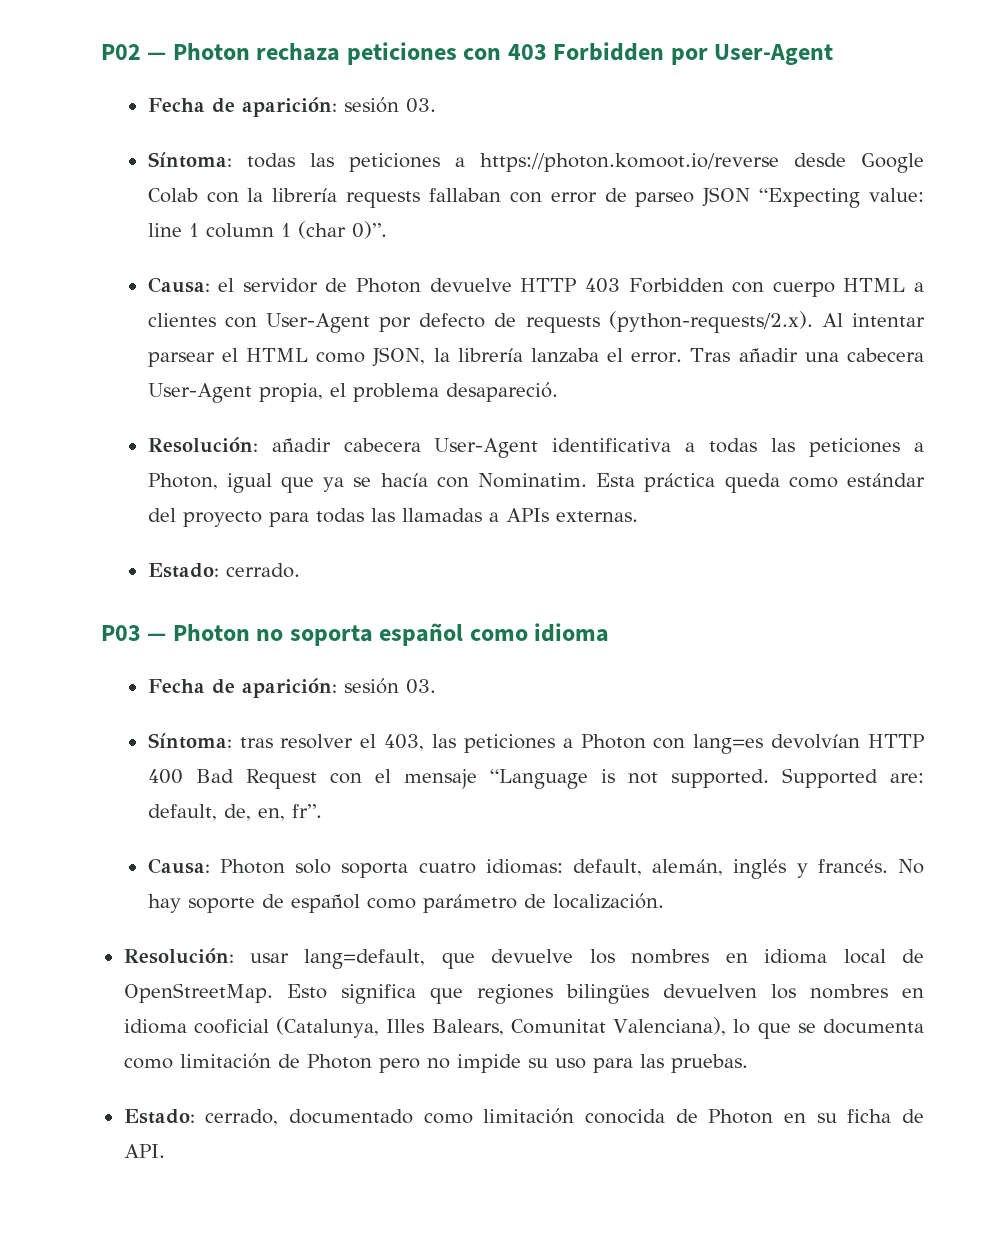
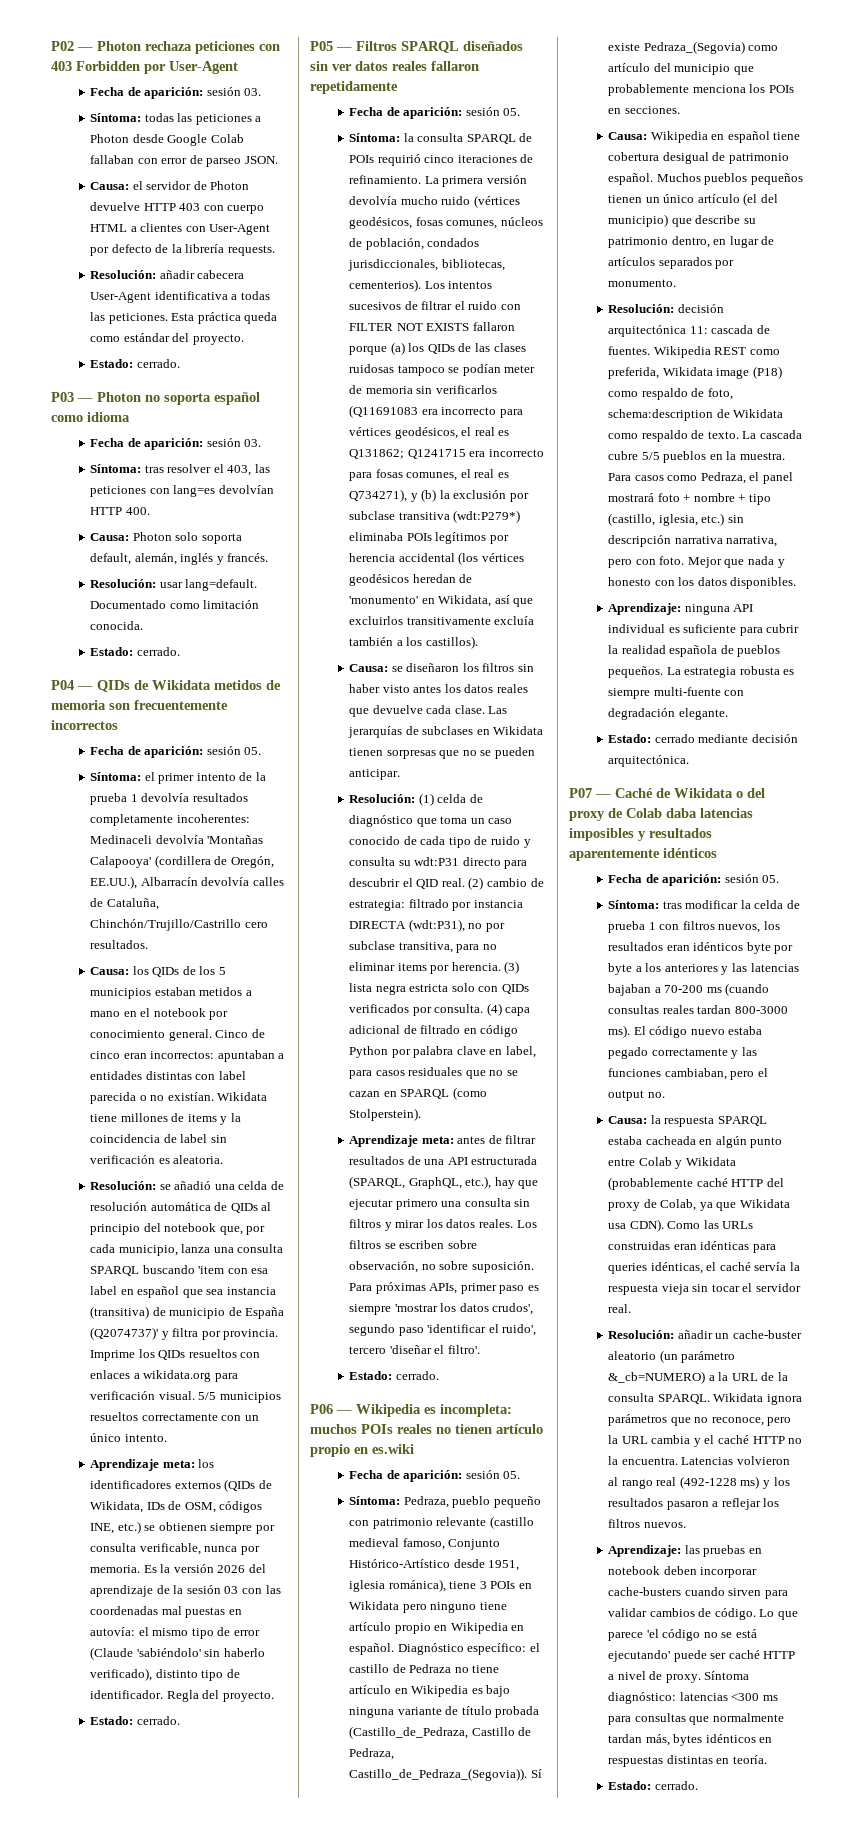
- Síntoma: todas las peticiones a https://photon.komoot.io/reverse desde Google Colab con la librería requests fallaban con error de parseo JSON “Expecting value: line 1 column 1 (char 0)”.
+ Síntoma: todas las peticiones a Photon desde Google Colab fallaban con error de parseo JSON.
- Causa: el servidor de Photon devuelve HTTP 403 Forbidden con cuerpo HTML a clientes con User-Agent por defecto de requests (python-requests/2.x). Al intentar parsear el HTML como JSON, la librería lanzaba el error. Tras añadir una cabecera User-Agent propia, el problema desapareció.
+ Causa: el servidor de Photon devuelve HTTP 403 con cuerpo HTML a clientes con User-Agent por defecto de la librería requests.
- Resolución: añadir cabecera User-Agent identificativa a todas las peticiones a Photon, igual que ya se hacía con Nominatim.
+ Resolución: añadir cabecera User-Agent identificativa a todas las peticiones.
- Esta práctica queda como estándar del proyecto para todas las llamadas a APIs externas.
+ Esta práctica queda como estándar del proyecto.
- Síntoma: tras resolver el 403, las peticiones a Photon con lang=es devolvían HTTP 400 Bad Request con el mensaje “Language is not supported. Supported are: default, de, en, fr”.
+ Síntoma: tras resolver el 403, las peticiones con lang=es devolvían HTTP 400.
- Causa: Photon solo soporta cuatro idiomas: default, alemán, inglés y francés. No hay soporte de español como parámetro de localización.
- Resolución: usar lang=default, que devuelve los nombres en idioma local de OpenStreetMap. Esto significa que regiones bilingües devuelven los nombres en idioma cooficial (Catalunya, Illes Balears, Comunitat Valenciana), lo que se documenta como limitación de Photon pero no impide su uso para las pruebas.
- Estado: cerrado, documentado como limitación conocida de Photon en su ficha de API.
+ Causa: Photon solo soporta default, alemán, inglés y francés.
+ Resolución: usar lang=default. Documentado como limitación conocida.
+ Estado: cerrado.
+ P04 — QIDs de Wikidata metidos de memoria son frecuentemente incorrectos
+ Fecha de aparición: sesión 05.
+ Síntoma: el primer intento de la prueba 1 devolvía resultados completamente incoherentes: Medinaceli devolvía 'Montañas Calapooya' (cordillera de Oregón, EE.UU.), Albarracín devolvía calles de Cataluña, Chinchón/Trujillo/Castrillo cero resultados.
+ Causa: los QIDs de los 5 municipios estaban metidos a mano en el notebook por conocimiento general. Cinco de cinco eran incorrectos: apuntaban a entidades distintas con label parecida o no existían. Wikidata tiene millones de items y la coincidencia de label sin verificación es aleatoria.
+ Resolución: se añadió una celda de resolución automática de QIDs al principio del notebook que, por cada municipio, lanza una consulta SPARQL buscando 'item con esa label en español que sea instancia (transitiva) de municipio de España (Q2074737)' y filtra por provincia. Imprime los QIDs resueltos con enlaces a wikidata.org para verificación visual. 5/5 municipios resueltos correctamente con un único intento.
+ Aprendizaje meta: los identificadores externos (QIDs de Wikidata, IDs de OSM, códigos INE, etc.) se obtienen siempre por consulta verificable, nunca por memoria. Es la versión 2026 del aprendizaje de la sesión 03 con las coordenadas mal puestas en autovía: el mismo tipo de error (Claude 'sabiéndolo' sin haberlo verificado), distinto tipo de identificador. Regla del proyecto.
+ Estado: cerrado.
+ P05 — Filtros SPARQL diseñados sin ver datos reales fallaron repetidamente
+ Fecha de aparición: sesión 05.
+ Síntoma: la consulta SPARQL de POIs requirió cinco iteraciones de refinamiento. La primera versión devolvía mucho ruido (vértices geodésicos, fosas comunes, núcleos de población, condados jurisdiccionales, bibliotecas, cementerios). Los intentos sucesivos de filtrar el ruido con FILTER NOT EXISTS fallaron porque (a) los QIDs de las clases ruidosas tampoco se podían meter de memoria sin verificarlos (Q11691083 era incorrecto para vértices geodésicos, el real es Q131862; Q1241715 era incorrecto para fosas comunes, el real es Q734271), y (b) la exclusión por subclase transitiva (wdt:P279*) eliminaba POIs legítimos por herencia accidental (los vértices geodésicos heredan de 'monumento' en Wikidata, así que excluirlos transitivamente excluía también a los castillos).
+ Causa: se diseñaron los filtros sin haber visto antes los datos reales que devuelve cada clase. Las jerarquías de subclases en Wikidata tienen sorpresas que no se pueden anticipar.
+ Resolución: (1) celda de diagnóstico que toma un caso conocido de cada tipo de ruido y consulta su wdt:P31 directo para descubrir el QID real. (2) cambio de estrategia: filtrado por instancia DIRECTA (wdt:P31), no por subclase transitiva, para no eliminar items por herencia. (3) lista negra estricta solo con QIDs verificados por consulta. (4) capa adicional de filtrado en código Python por palabra clave en label, para casos residuales que no se cazan en SPARQL (como Stolperstein).
+ Aprendizaje meta: antes de filtrar resultados de una API estructurada (SPARQL, GraphQL, etc.), hay que ejecutar primero una consulta sin filtros y mirar los datos reales. Los filtros se escriben sobre observación, no sobre suposición. Para próximas APIs, primer paso es siempre 'mostrar los datos crudos', segundo paso 'identificar el ruido', tercero 'diseñar el filtro'.
+ Estado: cerrado.
+ P06 — Wikipedia es incompleta: muchos POIs reales no tienen artículo propio en es.wiki
+ Fecha de aparición: sesión 05.
+ Síntoma: Pedraza, pueblo pequeño con patrimonio relevante (castillo medieval famoso, Conjunto Histórico-Artístico desde 1951, iglesia románica), tiene 3 POIs en Wikidata pero ninguno tiene artículo propio en Wikipedia en español. Diagnóstico específico: el castillo de Pedraza no tiene artículo en Wikipedia es bajo ninguna variante de título probada (Castillo_de_Pedraza, Castillo de Pedraza, Castillo_de_Pedraza_(Segovia)). Sí existe Pedraza_(Segovia) como artículo del municipio que probablemente menciona los POIs en secciones.
+ Causa: Wikipedia en español tiene cobertura desigual de patrimonio español. Muchos pueblos pequeños tienen un único artículo (el del municipio) que describe su patrimonio dentro, en lugar de artículos separados por monumento.
+ Resolución: decisión arquitectónica 11: cascada de fuentes. Wikipedia REST como preferida, Wikidata image (P18) como respaldo de foto, schema:description de Wikidata como respaldo de texto. La cascada cubre 5/5 pueblos en la muestra. Para casos como Pedraza, el panel mostrará foto + nombre + tipo (castillo, iglesia, etc.) sin descripción narrativa narrativa, pero con foto. Mejor que nada y honesto con los datos disponibles.
+ Aprendizaje: ninguna API individual es suficiente para cubrir la realidad española de pueblos pequeños. La estrategia robusta es siempre multi-fuente con degradación elegante.
+ Estado: cerrado mediante decisión arquitectónica.
+ P07 — Caché de Wikidata o del proxy de Colab daba latencias imposibles y resultados aparentemente idénticos
+ Fecha de aparición: sesión 05.
+ Síntoma: tras modificar la celda de prueba 1 con filtros nuevos, los resultados eran idénticos byte por byte a los anteriores y las latencias bajaban a 70-200 ms (cuando consultas reales tardan 800-3000 ms). El código nuevo estaba pegado correctamente y las funciones cambiaban, pero el output no.
+ Causa: la respuesta SPARQL estaba cacheada en algún punto entre Colab y Wikidata (probablemente caché HTTP del proxy de Colab, ya que Wikidata usa CDN). Como las URLs construidas eran idénticas para queries idénticas, el caché servía la respuesta vieja sin tocar el servidor real.
+ Resolución: añadir un cache-buster aleatorio (un parámetro &_cb=NUMERO) a la URL de la consulta SPARQL. Wikidata ignora parámetros que no reconoce, pero la URL cambia y el caché HTTP no la encuentra. Latencias volvieron al rango real (492-1228 ms) y los resultados pasaron a reflejar los filtros nuevos.
+ Aprendizaje: las pruebas en notebook deben incorporar cache-busters cuando sirven para validar cambios de código. Lo que parece 'el código no se está ejecutando' puede ser caché HTTP a nivel de proxy. Síntoma diagnóstico: latencias <300 ms para consultas que normalmente tardan más, bytes idénticos en respuestas distintas en teoría.
+ Estado: cerrado.

